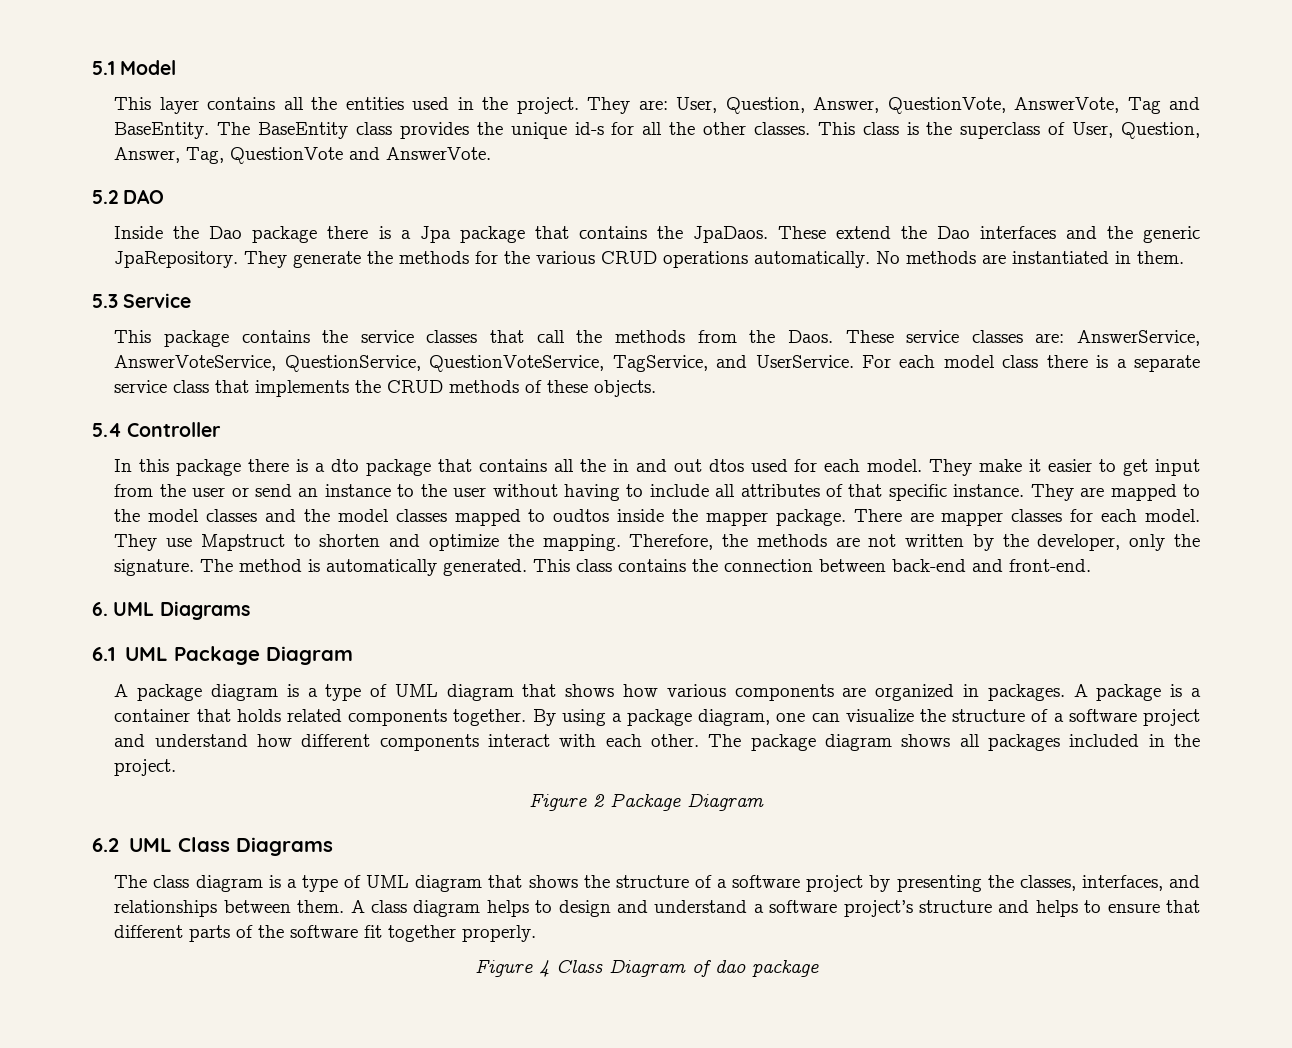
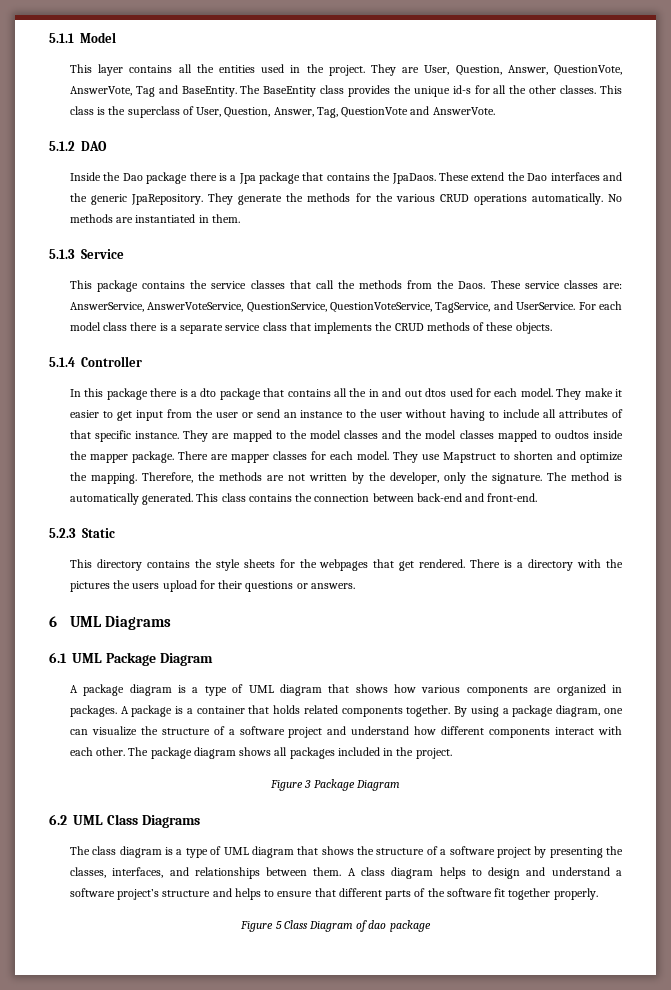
- 5.1 Model
+ 5.1.1 Model
- They are: User, Question, Answer, QuestionVote, AnswerVote, Tag and BaseEntity.
+ They are User, Question, Answer, QuestionVote, AnswerVote, Tag and BaseEntity.
- 5.2 DAO
+ 5.1.2 DAO
- 5.3 Service
+ 5.1.3 Service
- 5.4 Controller
+ 5.1.4 Controller
- 6. UML Diagrams
+ 5.2.3 Static
+ This directory contains the style sheets for the webpages that get rendered. There is a directory with the pictures the users upload for their questions or answers.
+ 6 UML Diagrams
- Figure 2 Package Diagram
+ Figure 3 Package Diagram
- Figure 4 Class Diagram of dao package
+ Figure 5 Class Diagram of dao package

